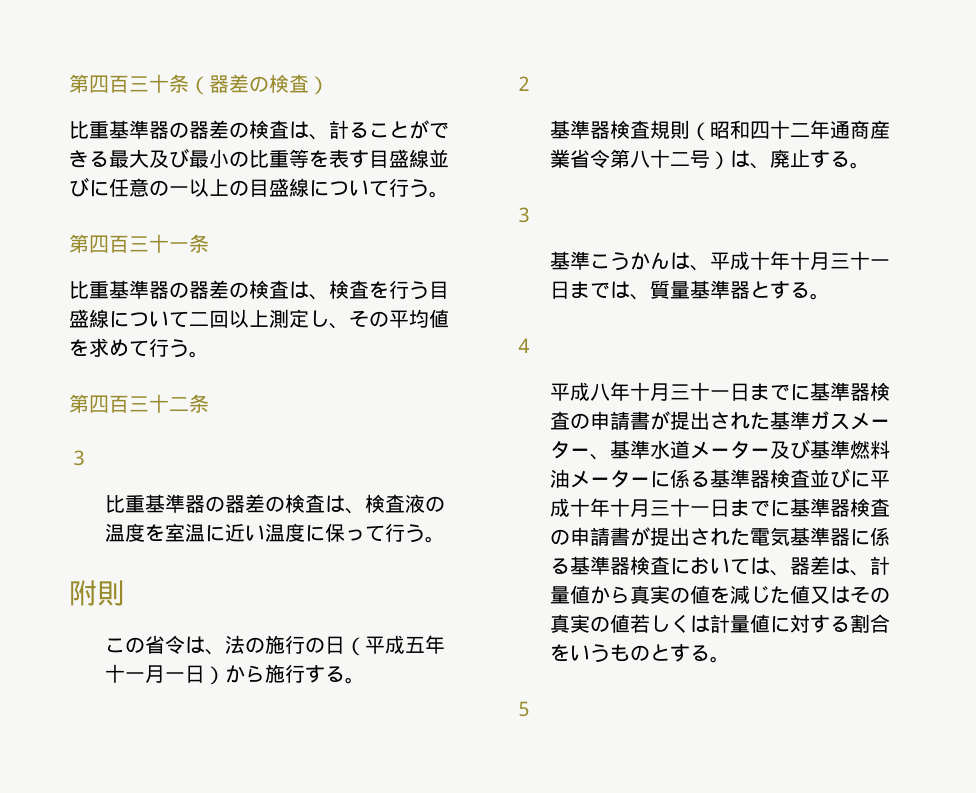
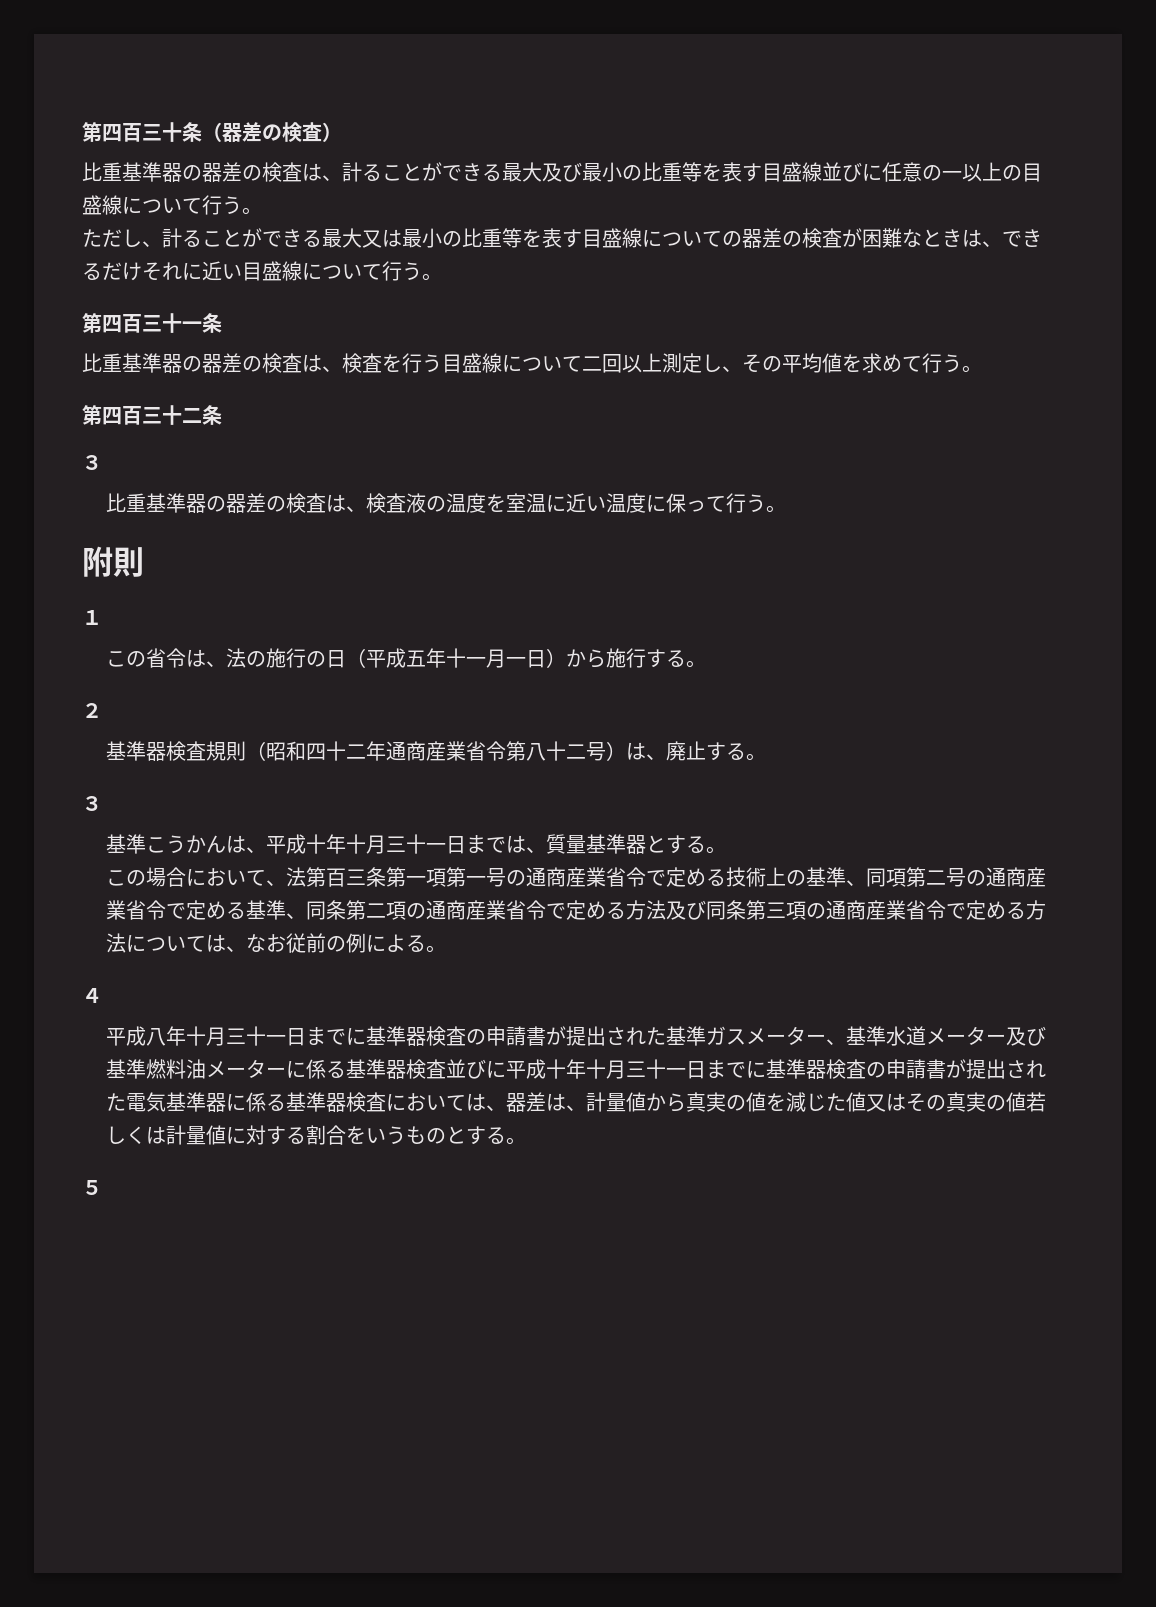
+ ただし、計ることができる最大又は最小の比重等を表す目盛線についての器差の検査が困難なときは、できるだけそれに近い目盛線について行う。
+ １
+ この場合において、法第百三条第一項第一号の通商産業省令で定める技術上の基準、同項第二号の通商産業省令で定める基準、同条第二項の通商産業省令で定める方法及び同条第三項の通商産業省令で定める方法については、なお従前の例による。

